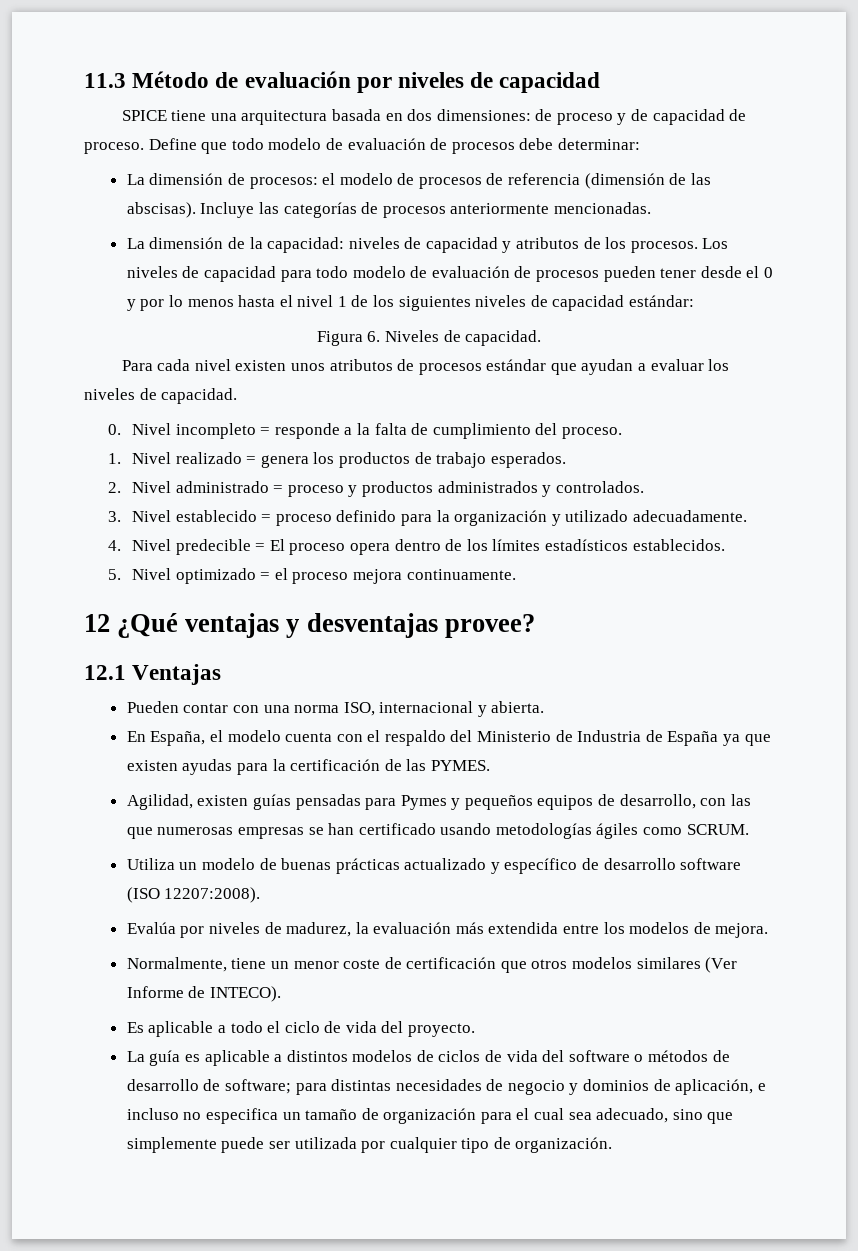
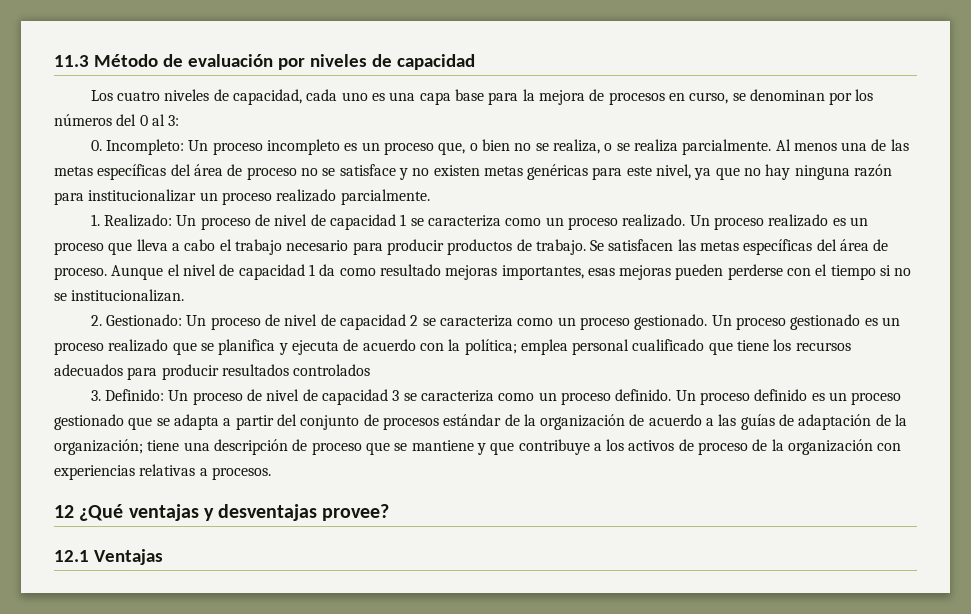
- SPICE tiene una arquitectura basada en dos dimensiones: de proceso y de capacidad de proceso. Define que todo modelo de evaluación de procesos debe determinar:
- La dimensión de procesos: el modelo de procesos de referencia (dimensión de las abscisas). Incluye las categorías de procesos anteriormente mencionadas.
- La dimensión de la capacidad: niveles de capacidad y atributos de los procesos. Los niveles de capacidad para todo modelo de evaluación de procesos pueden tener desde el 0 y por lo menos hasta el nivel 1 de los siguientes niveles de capacidad estándar:
- Figura 6. Niveles de capacidad.
- Para cada nivel existen unos atributos de procesos estándar que ayudan a evaluar los niveles de capacidad.
- 0. Nivel incompleto = responde a la falta de cumplimiento del proceso.
- 1. Nivel realizado = genera los productos de trabajo esperados.
- 2. Nivel administrado = proceso y productos administrados y controlados.
- 3. Nivel establecido = proceso definido para la organización y utilizado adecuadamente.
- 4. Nivel predecible = El proceso opera dentro de los límites estadísticos establecidos.
- 5. Nivel optimizado = el proceso mejora continuamente.
+ Los cuatro niveles de capacidad, cada uno es una capa base para la mejora de procesos en curso, se denominan por los números del 0 al 3:
+ 0. Incompleto: Un proceso incompleto es un proceso que, o bien no se realiza, o se realiza parcialmente. Al menos una de las metas específicas del área de proceso no se satisface y no existen metas genéricas para este nivel, ya que no hay ninguna razón para institucionalizar un proceso realizado parcialmente.
+ 1. Realizado: Un proceso de nivel de capacidad 1 se caracteriza como un proceso realizado. Un proceso realizado es un proceso que lleva a cabo el trabajo necesario para producir productos de trabajo. Se satisfacen las metas específicas del área de proceso. Aunque el nivel de capacidad 1 da como resultado mejoras importantes, esas mejoras pueden perderse con el tiempo si no se institucionalizan.
+ 2. Gestionado: Un proceso de nivel de capacidad 2 se caracteriza como un proceso gestionado. Un proceso gestionado es un proceso realizado que se planifica y ejecuta de acuerdo con la política; emplea personal cualificado que tiene los recursos adecuados para producir resultados controlados
+ 3. Definido: Un proceso de nivel de capacidad 3 se caracteriza como un proceso definido. Un proceso definido es un proceso gestionado que se adapta a partir del conjunto de procesos estándar de la organización de acuerdo a las guías de adaptación de la organización; tiene una descripción de proceso que se mantiene y que contribuye a los activos de proceso de la organización con experiencias relativas a procesos.
- Pueden contar con una norma ISO, internacional y abierta.
- En España, el modelo cuenta con el respaldo del Ministerio de Industria de España ya que existen ayudas para la certificación de las PYMES.
- Agilidad, existen guías pensadas para Pymes y pequeños equipos de desarrollo, con las que numerosas empresas se han certificado usando metodologías ágiles como SCRUM.
- Utiliza un modelo de buenas prácticas actualizado y específico de desarrollo software (ISO 12207:2008).
- Evalúa por niveles de madurez, la evaluación más extendida entre los modelos de mejora.
- Normalmente, tiene un menor coste de certificación que otros modelos similares (Ver Informe de INTECO).
- Es aplicable a todo el ciclo de vida del proyecto.
- La guía es aplicable a distintos modelos de ciclos de vida del software o métodos de desarrollo de software; para distintas necesidades de negocio y dominios de aplicación, e incluso no especifica un tamaño de organización para el cual sea adecuado, sino que simplemente puede ser utilizada por cualquier tipo de organización.

